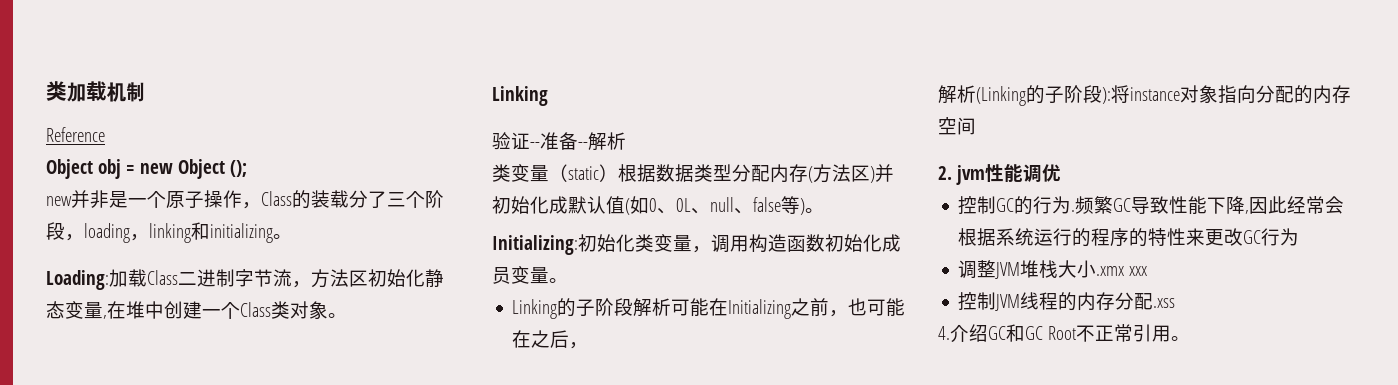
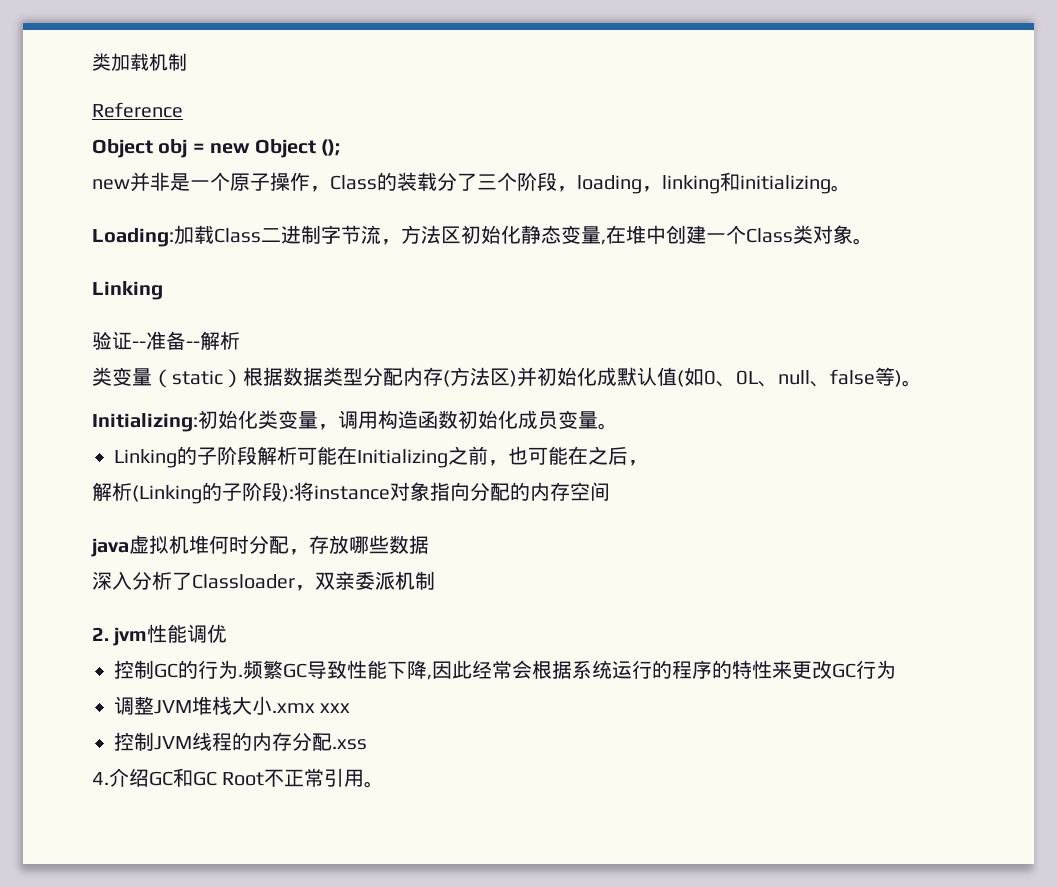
+ java虚拟机堆何时分配，存放哪些数据
+ 深入分析了Classloader，双亲委派机制

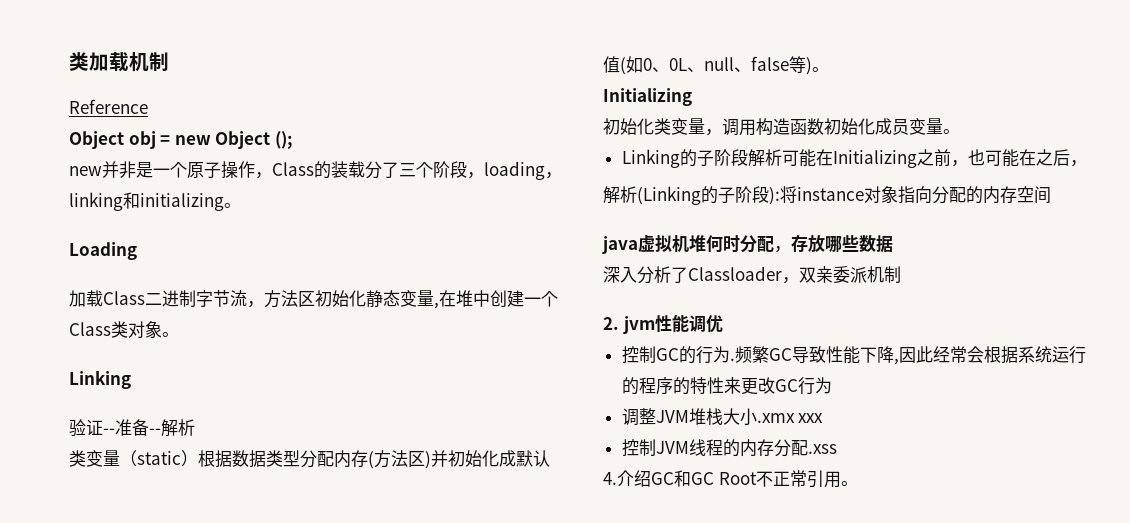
- Loading:加载Class二进制字节流，方法区初始化静态变量,在堆中创建一个Class类对象。
+ Loading
+ 加载Class二进制字节流，方法区初始化静态变量,在堆中创建一个Class类对象。
  类变量（static）根据数据类型分配内存(方法区)并初始化成默认值(如0、0L、null、false等)。
- Initializing:初始化类变量，调用构造函数初始化成员变量。
+ Initializing
+ 初始化类变量，调用构造函数初始化成员变量。

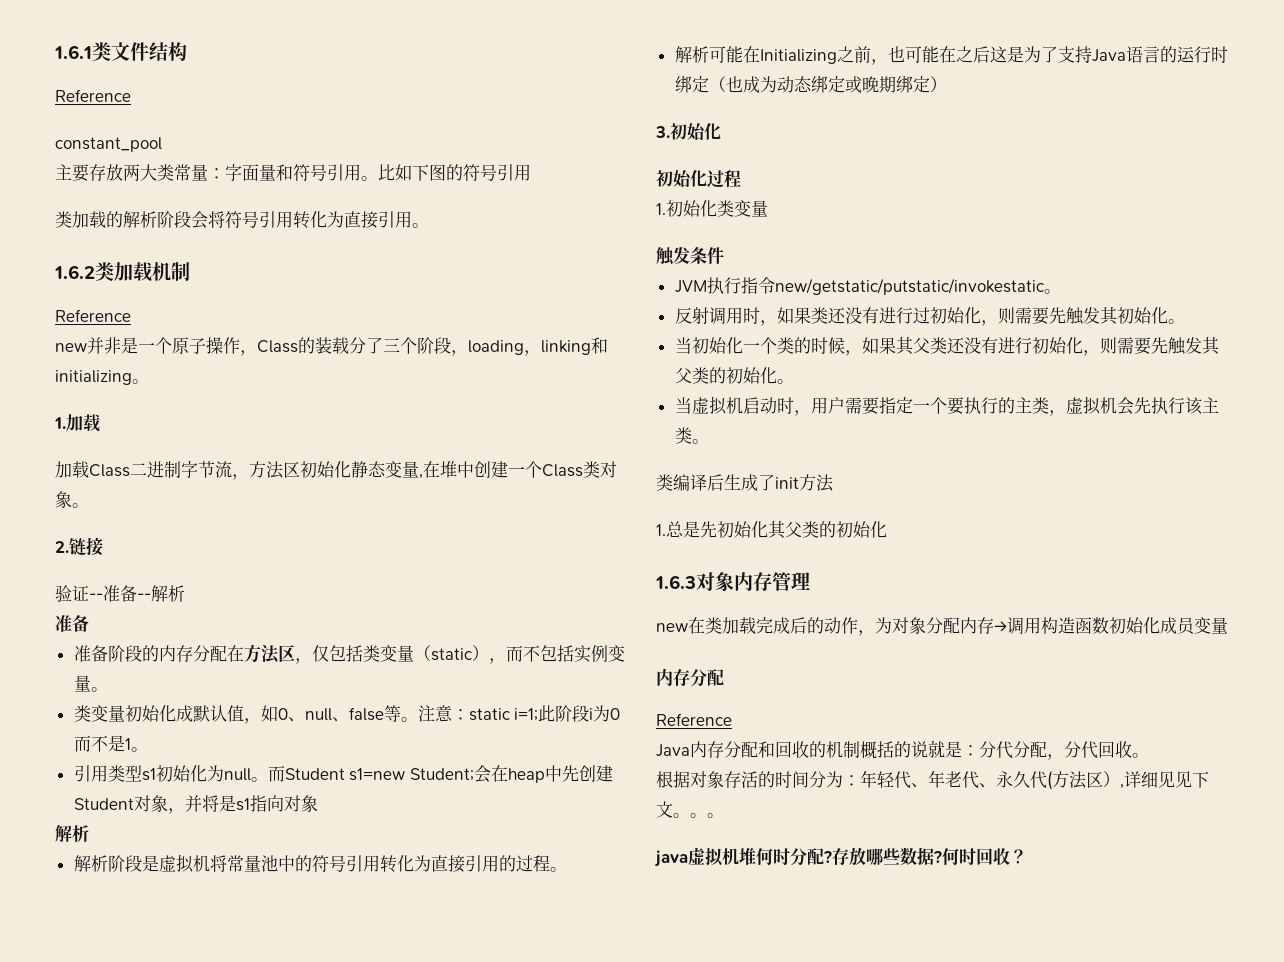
- 类加载机制
+ 1.6.1类文件结构
  Reference
- Object obj = new Object ();
+ constant_pool
+ 主要存放两大类常量：字面量和符号引用。比如下图的符号引用
+ 类加载的解析阶段会将符号引用转化为直接引用。
+ 1.6.2类加载机制
+ Reference
- Loading
+ 1.加载
  加载Class二进制字节流，方法区初始化静态变量,在堆中创建一个Class类对象。
- Linking
+ 2.链接
  验证--准备--解析
- 类变量（static）根据数据类型分配内存(方法区)并初始化成默认值(如0、0L、null、false等)。
- Initializing
- 初始化类变量，调用构造函数初始化成员变量。
- Linking的子阶段解析可能在Initializing之前，也可能在之后，
- 解析(Linking的子阶段):将instance对象指向分配的内存空间
+ 准备
+ 准备阶段的内存分配在方法区，仅包括类变量（static），而不包括实例变量。
+ 类变量初始化成默认值，如0、null、false等。注意：static i=1;此阶段i为0而不是1。
+ 引用类型s1初始化为null。而Student s1=new Student;会在heap中先创建Student对象，并将是s1指向对象
+ 解析
+ 解析阶段是虚拟机将常量池中的符号引用转化为直接引用的过程。
+ 解析可能在Initializing之前，也可能在之后这是为了支持Java语言的运行时绑定（也成为动态绑定或晚期绑定）
+ 3.初始化
+ 初始化过程
+ 1.初始化类变量
+ 触发条件
+ JVM执行指令new/getstatic/putstatic/invokestatic。
+ 反射调用时，如果类还没有进行过初始化，则需要先触发其初始化。
+ 当初始化一个类的时候，如果其父类还没有进行初始化，则需要先触发其父类的初始化。
+ 当虚拟机启动时，用户需要指定一个要执行的主类，虚拟机会先执行该主类。
+ 类编译后生成了init方法
+ 1.总是先初始化其父类的初始化
+ 1.6.3对象内存管理
+ new在类加载完成后的动作，为对象分配内存→调用构造函数初始化成员变量
+ 内存分配
+ Reference
+ Java内存分配和回收的机制概括的说就是：分代分配，分代回收。
+ 根据对象存活的时间分为：年轻代、年老代、永久代(方法区）,详细见见下文。。。
- java虚拟机堆何时分配，存放哪些数据
- 深入分析了Classloader，双亲委派机制
- 2. jvm性能调优
- 控制GC的行为.频繁GC导致性能下降,因此经常会根据系统运行的程序的特性来更改GC行为
- 调整JVM堆栈大小.xmx xxx
- 控制JVM线程的内存分配.xss
- 4.介绍GC和GC Root不正常引用。
+ java虚拟机堆何时分配?存放哪些数据?何时回收？

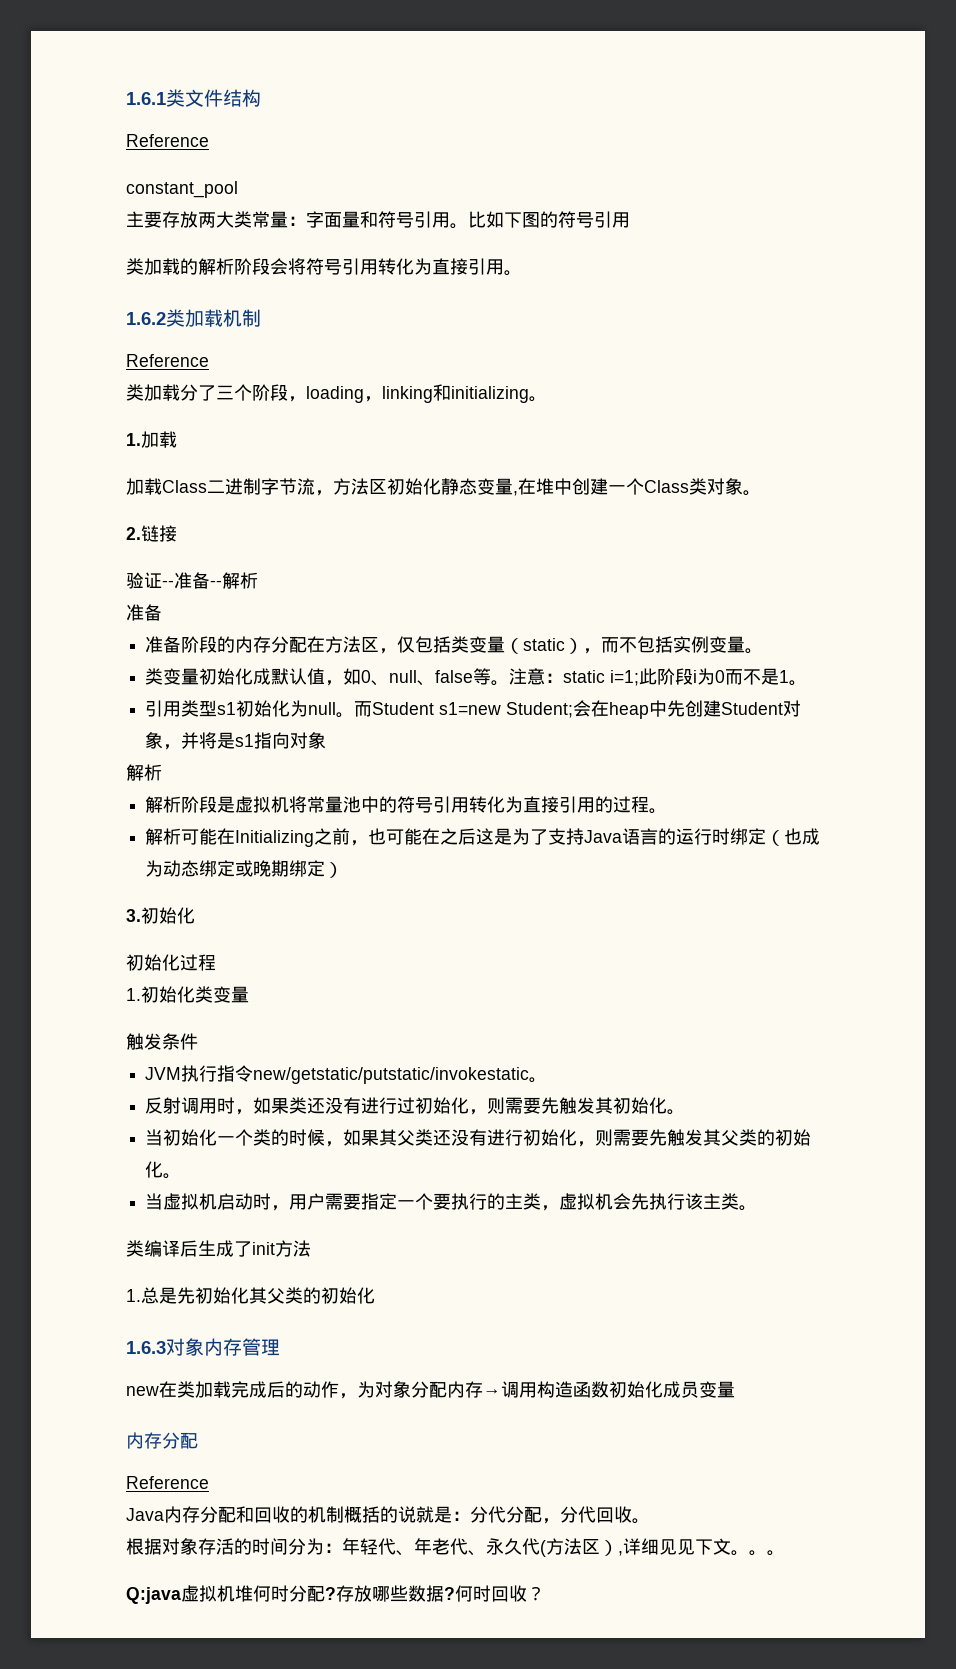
- new并非是一个原子操作，Class的装载分了三个阶段，loading，linking和initializing。
+ 类加载分了三个阶段，loading，linking和initializing。
- java虚拟机堆何时分配?
+ Q:java虚拟机堆何时分配?

